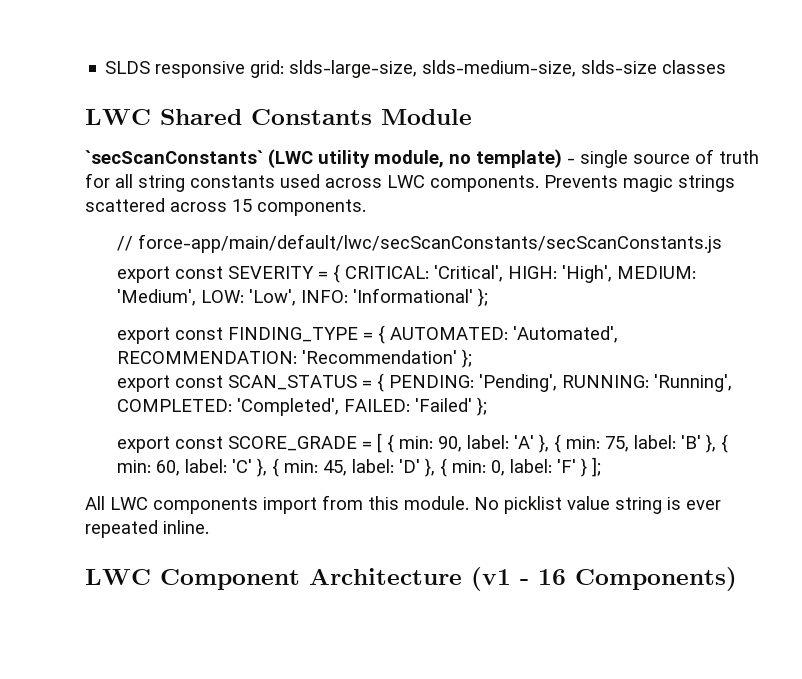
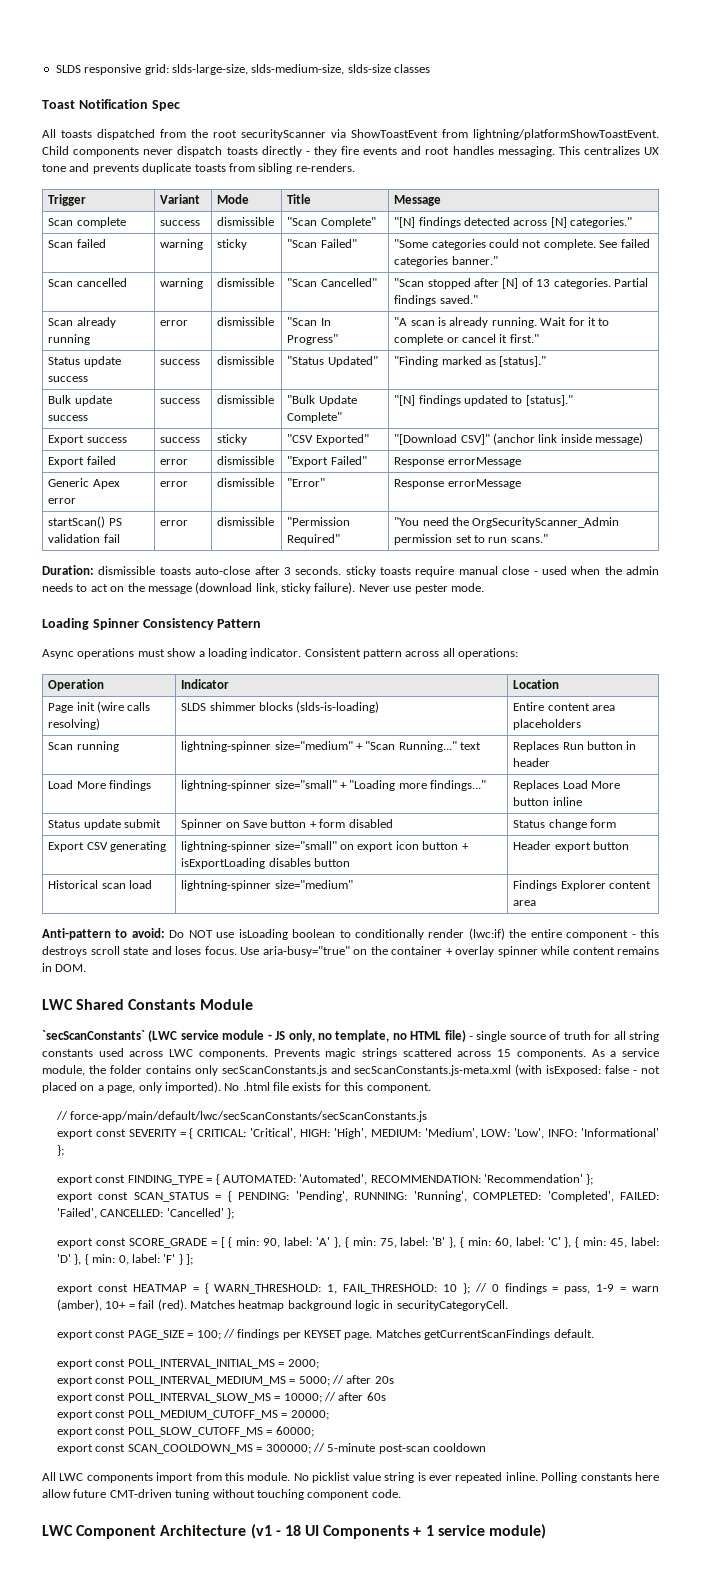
+ Toast Notification Spec
+ All toasts dispatched from the root securityScanner via ShowToastEvent from lightning/platformShowToastEvent. Child components never dispatch toasts directly - they fire events and root handles messaging. This centralizes UX tone and prevents duplicate toasts from sibling re-renders.
+ Trigger | Variant | Mode | Title | Message
+ Scan complete | success | dismissible | "Scan Complete" | "[N] findings detected across [N] categories."
+ Scan failed | warning | sticky | "Scan Failed" | "Some categories could not complete. See failed categories banner."
+ Scan cancelled | warning | dismissible | "Scan Cancelled" | "Scan stopped after [N] of 13 categories. Partial findings saved."
+ Scan already running | error | dismissible | "Scan In Progress" | "A scan is already running. Wait for it to complete or cancel it first."
+ Status update success | success | dismissible | "Status Updated" | "Finding marked as [status]."
+ Bulk update success | success | dismissible | "Bulk Update Complete" | "[N] findings updated to [status]."
+ Export success | success | sticky | "CSV Exported" | "[Download CSV]" (anchor link inside message)
+ Export failed | error | dismissible | "Export Failed" | Response errorMessage
+ Generic Apex error | error | dismissible | "Error" | Response errorMessage
+ startScan() PS validation fail | error | dismissible | "Permission Required" | "You need the OrgSecurityScanner_Admin permission set to run scans."
+ Duration: dismissible toasts auto-close after 3 seconds. sticky toasts require manual close - used when the admin needs to act on the message (download link, sticky failure). Never use pester mode.
+ Loading Spinner Consistency Pattern
+ Async operations must show a loading indicator. Consistent pattern across all operations:
+ Operation | Indicator | Location
+ Page init (wire calls resolving) | SLDS shimmer blocks (slds-is-loading) | Entire content area placeholders
+ Scan running | lightning-spinner size="medium" + "Scan Running..." text | Replaces Run button in header
+ Load More findings | lightning-spinner size="small" + "Loading more findings..." | Replaces Load More button inline
+ Status update submit | Spinner on Save button + form disabled | Status change form
+ Export CSV generating | lightning-spinner size="small" on export icon button + isExportLoading disables button | Header export button
+ Historical scan load | lightning-spinner size="medium" | Findings Explorer content area
+ Anti-pattern to avoid: Do NOT use isLoading boolean to conditionally render (lwc:if) the entire component - this destroys scroll state and loses focus. Use aria-busy="true" on the container + overlay spinner while content remains in DOM.
- `secScanConstants` (LWC utility module, no template) - single source of truth for all string constants used across LWC components.
+ `secScanConstants` (LWC service module - JS only, no template, no HTML file) - single source of truth for all string constants used across LWC components.
+ As a service module, the folder contains only secScanConstants.js and secScanConstants.js-meta.xml (with isExposed: false - not placed on a page, only imported). No .html file exists for this component.
- export const SCAN_STATUS = { PENDING: 'Pending', RUNNING: 'Running', COMPLETED: 'Completed', FAILED: 'Failed' };
+ export const SCAN_STATUS = { PENDING: 'Pending', RUNNING: 'Running', COMPLETED: 'Completed', FAILED: 'Failed', CANCELLED: 'Cancelled' };
+ export const HEATMAP = { WARN_THRESHOLD: 1, FAIL_THRESHOLD: 10 }; // 0 findings = pass, 1-9 = warn (amber), 10+ = fail (red). Matches heatmap background logic in securityCategoryCell.
+ export const PAGE_SIZE = 100; // findings per KEYSET page. Matches getCurrentScanFindings default.
+ export const POLL_INTERVAL_INITIAL_MS = 2000;
+ export const POLL_INTERVAL_MEDIUM_MS = 5000; // after 20s
+ export const POLL_INTERVAL_SLOW_MS = 10000; // after 60s
+ export const POLL_MEDIUM_CUTOFF_MS = 20000;
+ export const POLL_SLOW_CUTOFF_MS = 60000;
+ export const SCAN_COOLDOWN_MS = 300000; // 5-minute post-scan cooldown
+ Polling constants here allow future CMT-driven tuning without touching component code.
- LWC Component Architecture (v1 - 16 Components)
+ LWC Component Architecture (v1 - 18 UI Components + 1 service module)

